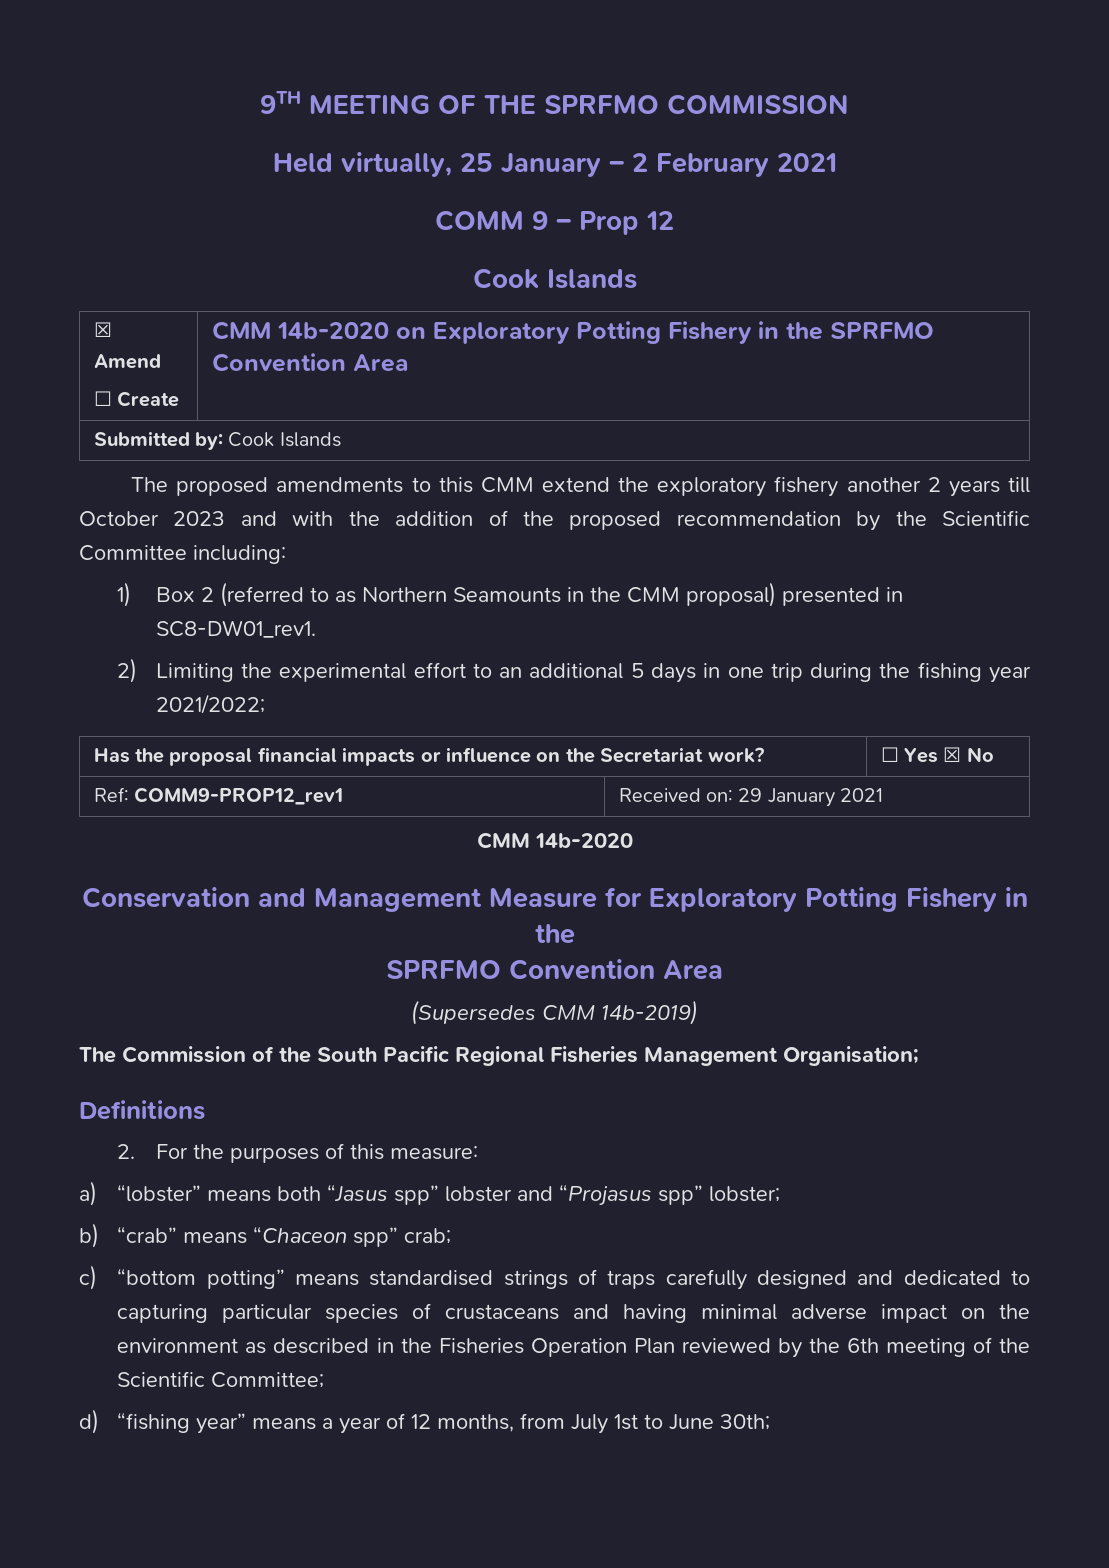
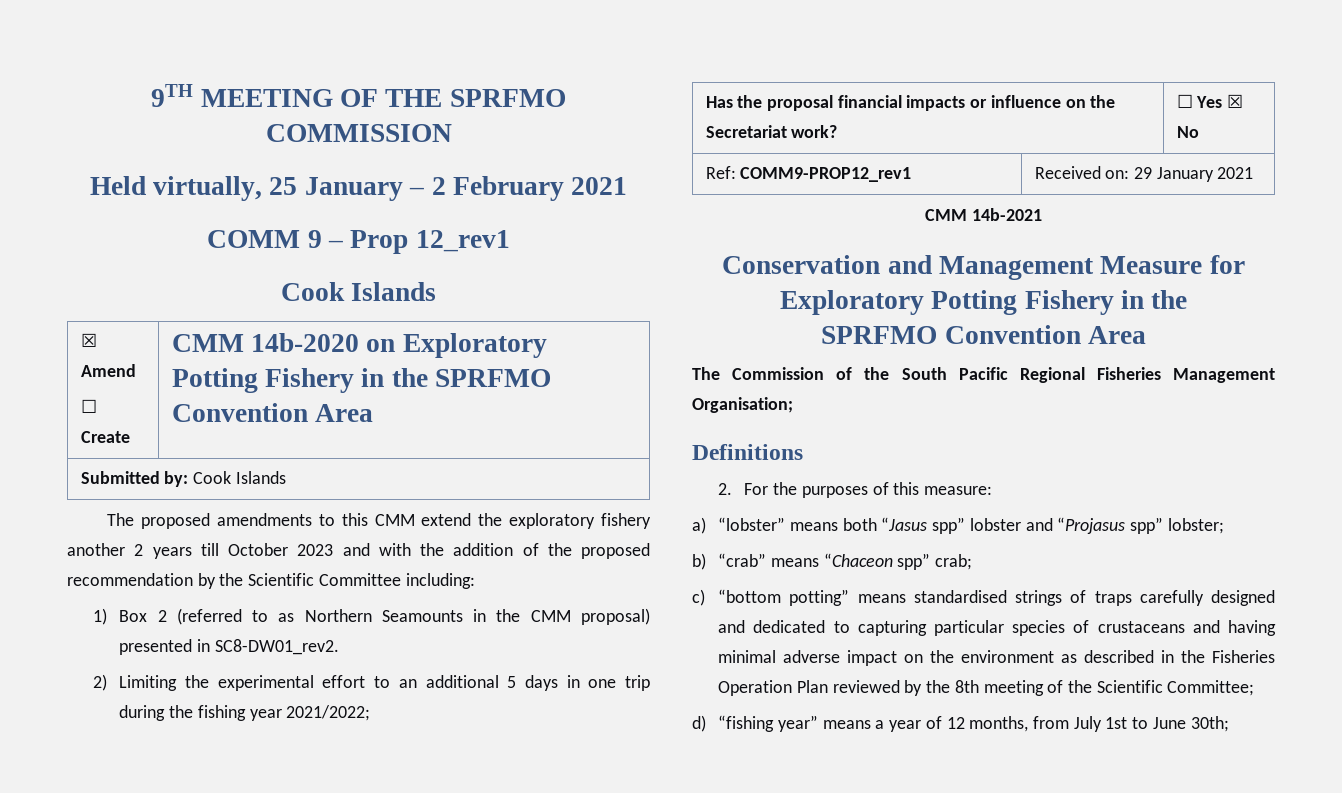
- COMM 9 – Prop 12
+ COMM 9 – Prop 12_rev1
- 1) Box 2 (referred to as Northern Seamounts in the CMM proposal) presented in SC8-DW01_rev1.
+ 1) Box 2 (referred to as Northern Seamounts in the CMM proposal) presented in SC8-DW01_rev2.
  Ref: COMM9-PROP12_rev1 | Received on: 29 January 2021
- CMM 14b-2020
+ CMM 14b-2021
- (Supersedes CMM 14b-2019)
- c) “bottom potting” means standardised strings of traps carefully designed and dedicated to capturing particular species of crustaceans and having minimal adverse impact on the environment as described in the Fisheries Operation Plan reviewed by the 6th meeting of the Scientific Committee;
+ c) “bottom potting” means standardised strings of traps carefully designed and dedicated to capturing particular species of crustaceans and having minimal adverse impact on the environment as described in the Fisheries Operation Plan reviewed by the 8th meeting of the Scientific Committee;

